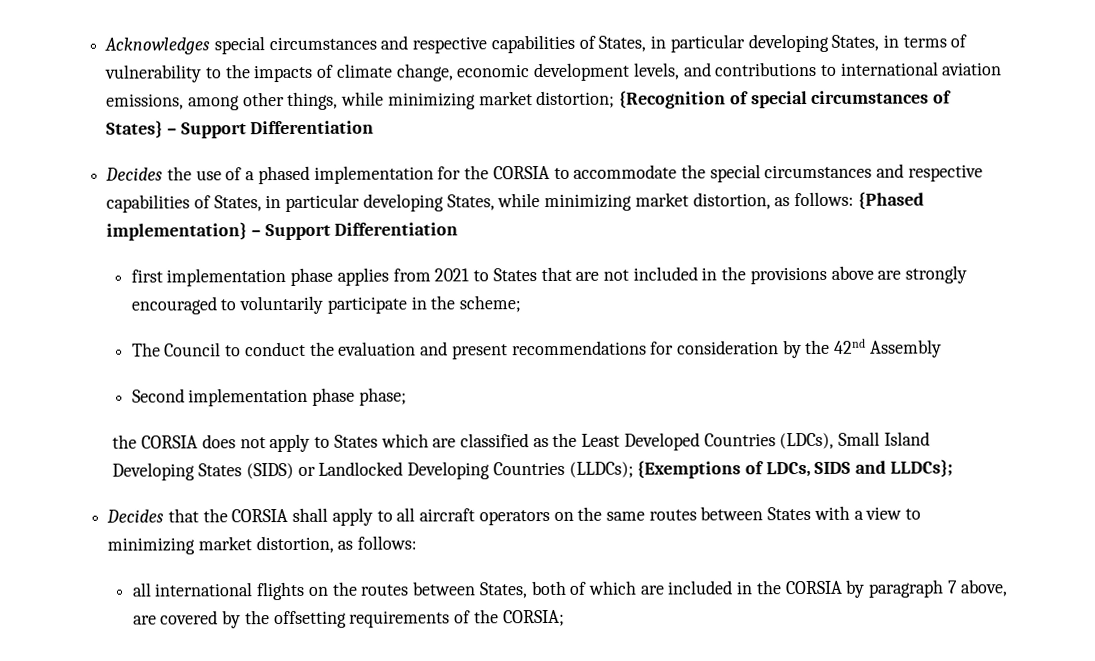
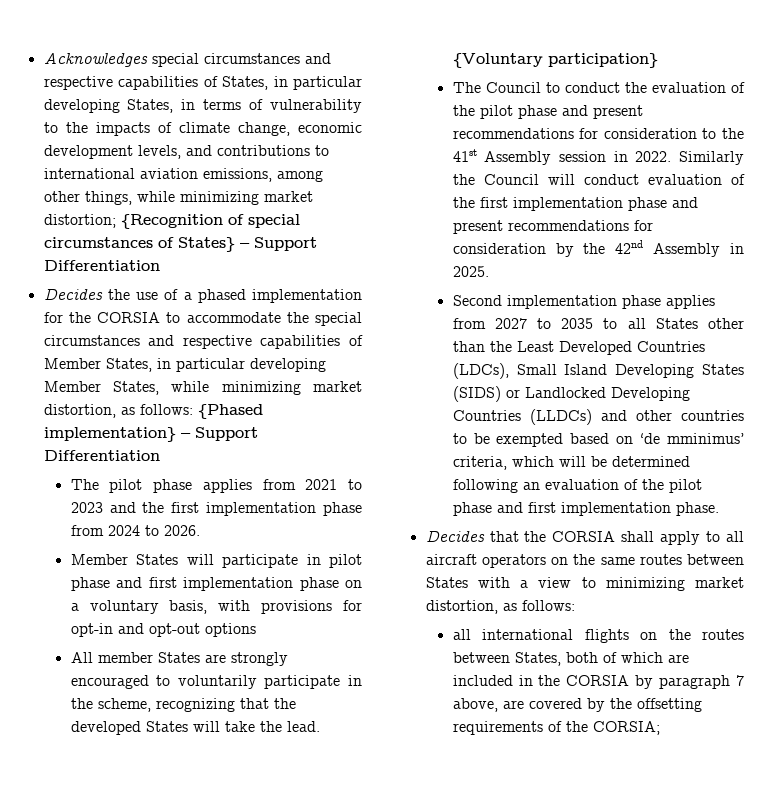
- Decides the use of a phased implementation for the CORSIA to accommodate the special circumstances and respective capabilities of States, in particular developing States, while minimizing market distortion, as follows: {Phased implementation} – Support Differentiation
+ Decides the use of a phased implementation for the CORSIA to accommodate the special circumstances and respective capabilities of Member States, in particular developing Member States, while minimizing market distortion, as follows: {Phased implementation} – Support Differentiation
- first implementation phase applies from 2021 to States that are not included in the provisions above are strongly encouraged to voluntarily participate in the scheme;
+ The pilot phase applies from 2021 to 2023 and the first implementation phase from 2024 to 2026.
+ Member States will participate in pilot phase and first implementation phase on a voluntary basis, with provisions for opt-in and opt-out options
+ All member States are strongly encouraged to voluntarily participate in the scheme, recognizing that the developed States will take the lead. {Voluntary participation}
- The Council to conduct the evaluation and present recommendations for consideration by the 42nd Assembly
+ The Council to conduct the evaluation of the pilot phase and present recommendations for consideration to the 41st Assembly session in 2022. Similarly the Council will conduct evaluation of the first implementation phase and present recommendations for consideration by the 42nd Assembly in 2025.
- Second implementation phase phase;
- the CORSIA does not apply to States which are classified as the Least Developed Countries (LDCs), Small Island Developing States (SIDS) or Landlocked Developing Countries (LLDCs); {Exemptions of LDCs, SIDS and LLDCs};
+ Second implementation phase applies from 2027 to 2035 to all States other than the Least Developed Countries (LDCs), Small Island Developing States (SIDS) or Landlocked Developing Countries (LLDCs) and other countries to be exempted based on ‘de mminimus’ criteria, which will be determined following an evaluation of the pilot phase and first implementation phase.

